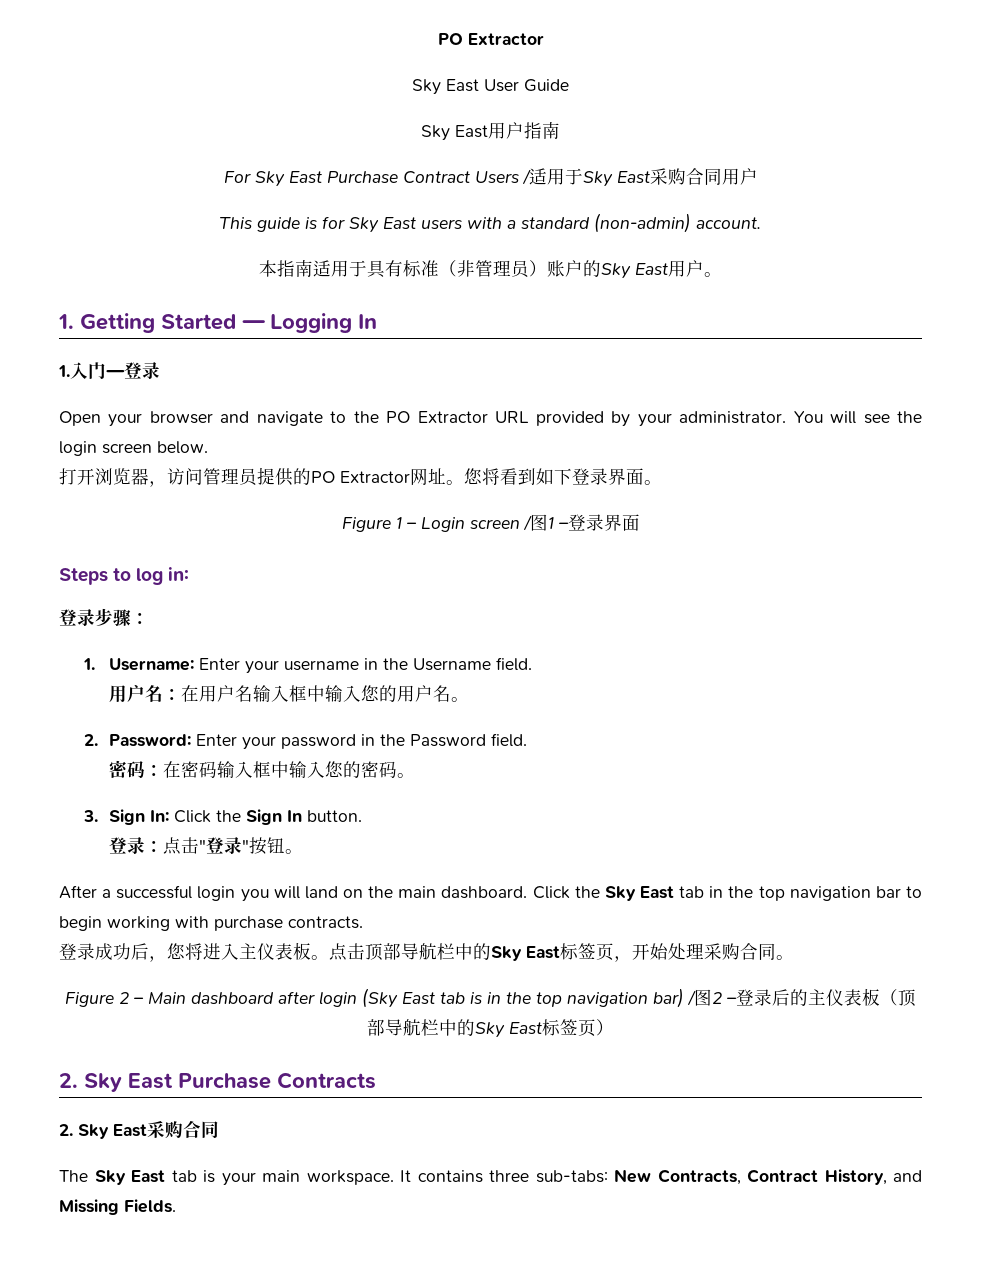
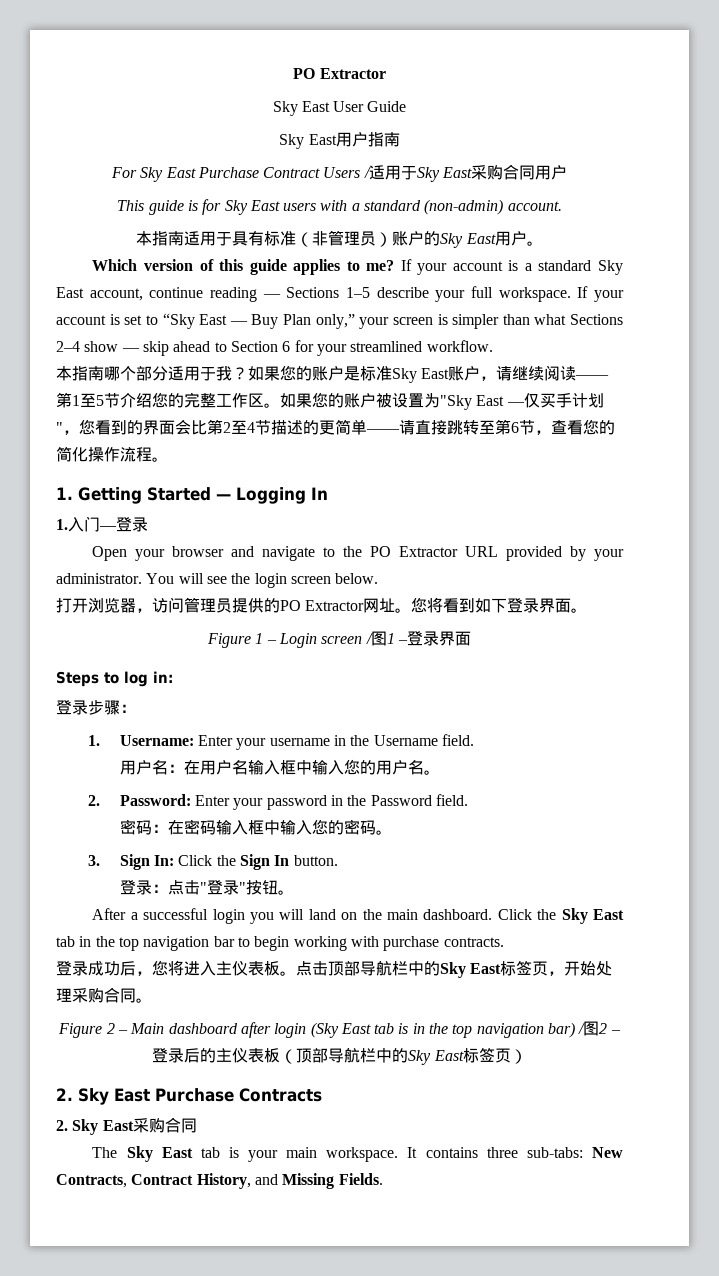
+ Which version of this guide applies to me? If your account is a standard Sky East account, continue reading — Sections 1–5 describe your full workspace. If your account is set to “Sky East — Buy Plan only,” your screen is simpler than what Sections 2–4 show — skip ahead to Section 6 for your streamlined workflow.
+ 本指南哪个部分适用于我？如果您的账户是标准Sky East账户，请继续阅读——第1至5节介绍您的完整工作区。如果您的账户被设置为"Sky East —仅买手计划"，您看到的界面会比第2至4节描述的更简单——请直接跳转至第6节，查看您的简化操作流程。

